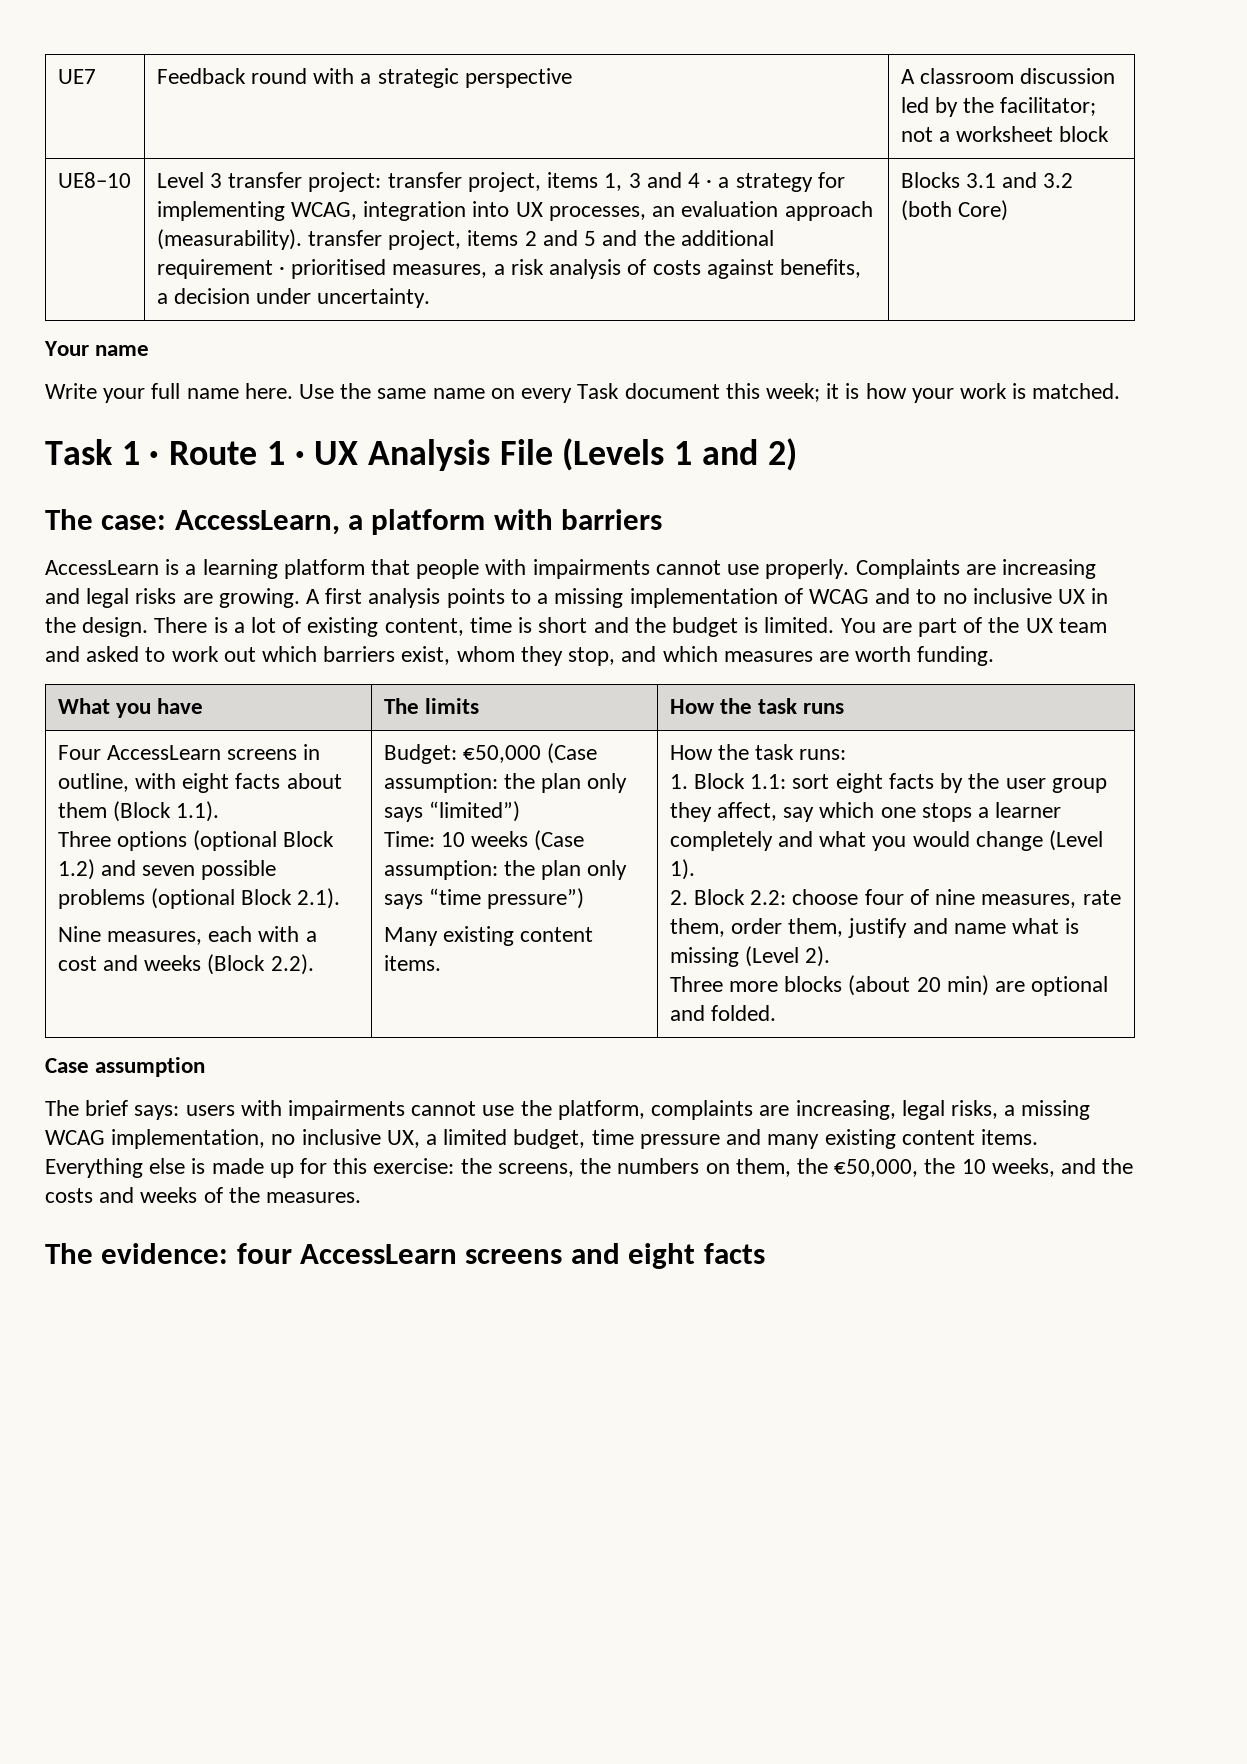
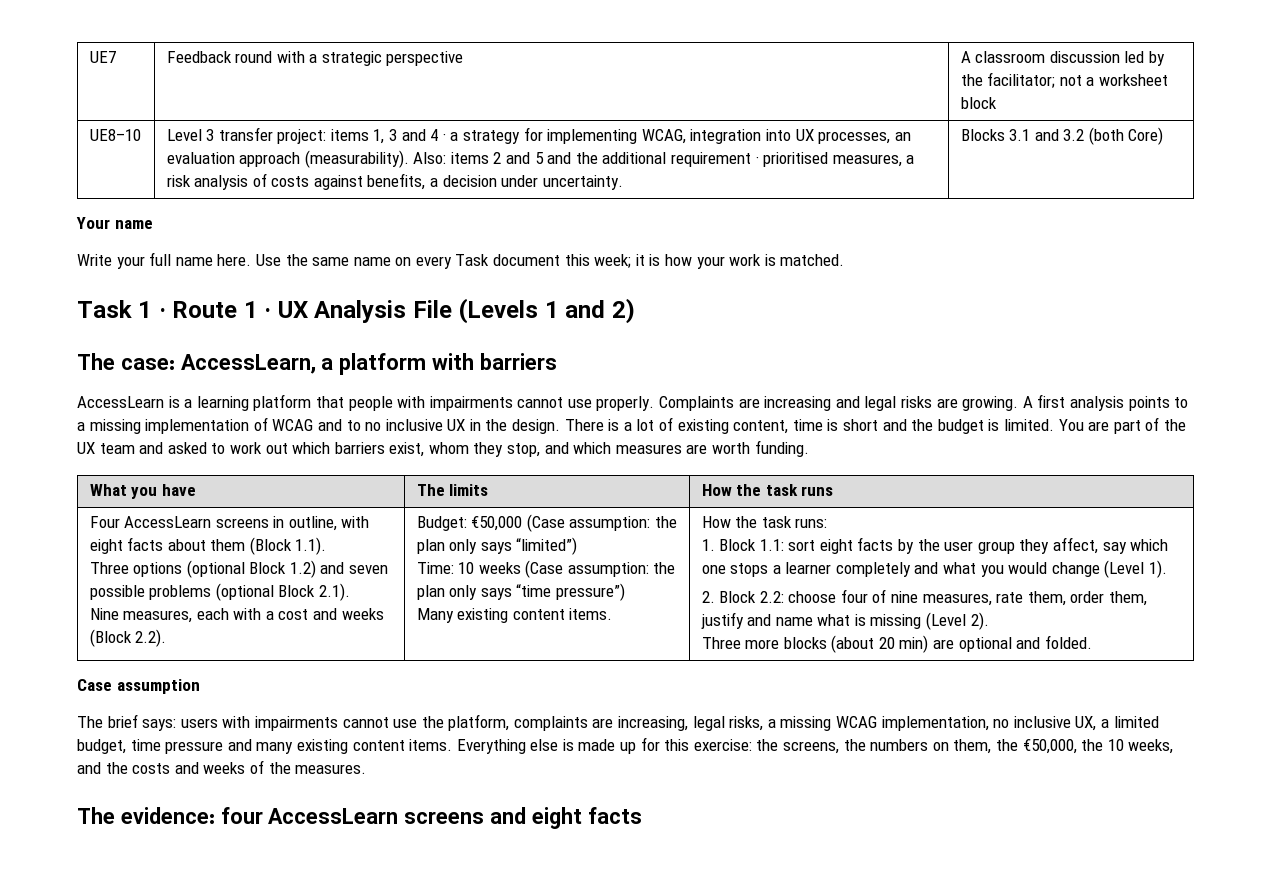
- Level 3 transfer project: transfer project, items 1, 3 and 4 · a strategy for implementing WCAG, integration into UX processes, an evaluation approach (measurability). transfer project, items 2 and 5 and the additional requirement · prioritised measures, a risk analysis of costs against benefits, a decision under uncertainty.
+ Level 3 transfer project: items 1, 3 and 4 · a strategy for implementing WCAG, integration into UX processes, an evaluation approach (measurability). Also: items 2 and 5 and the additional requirement · prioritised measures, a risk analysis of costs against benefits, a decision under uncertainty.

